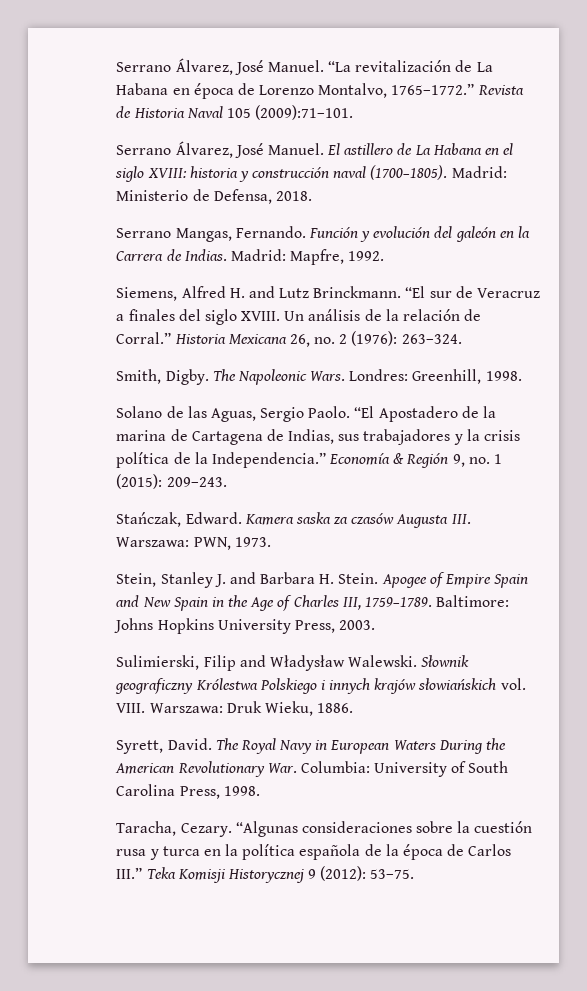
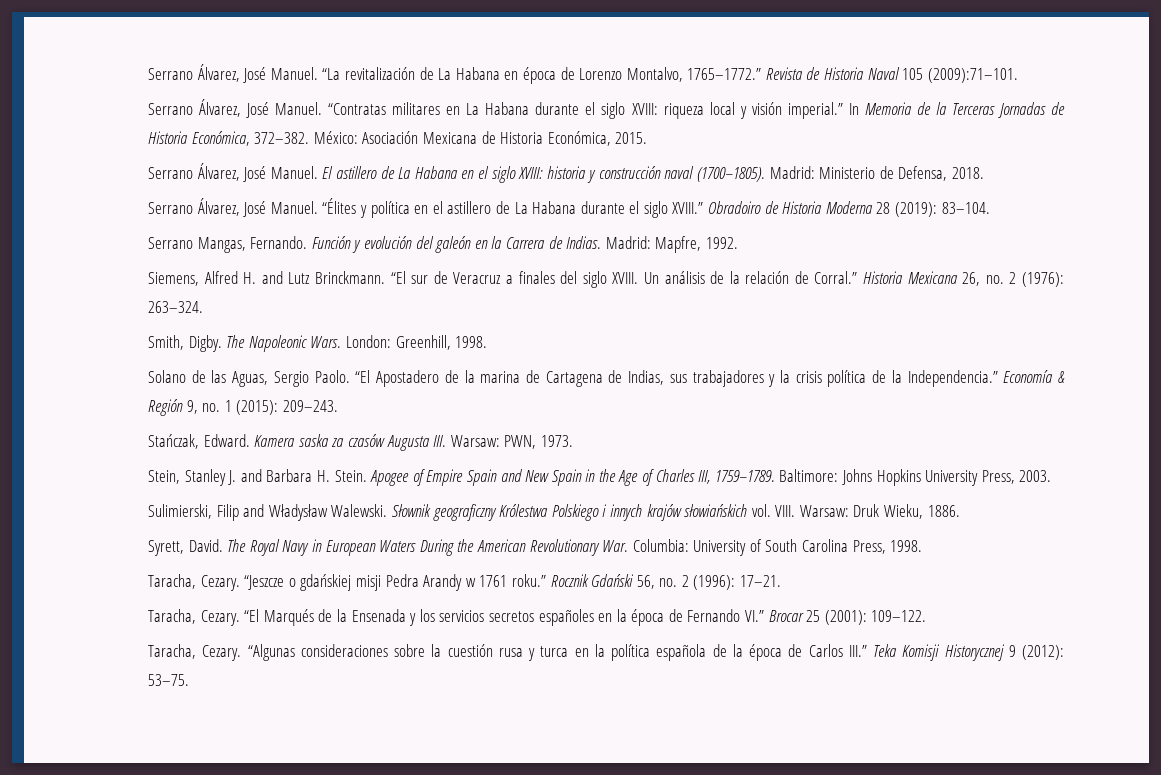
+ Serrano Álvarez, José Manuel. “Contratas militares en La Habana durante el siglo XVIII: riqueza local y visión imperial.” In Memoria de la Terceras Jornadas de Historia Económica, 372–382. México: Asociación Mexicana de Historia Económica, 2015.
+ Serrano Álvarez, José Manuel. “Élites y política en el astillero de La Habana durante el siglo XVIII.” Obradoiro de Historia Moderna 28 (2019): 83–104.
- Londres: Greenhill, 1998.
+ London: Greenhill, 1998.
- Kamera saska za czasów Augusta III. Warszawa: PWN, 1973.
+ Kamera saska za czasów Augusta III. Warsaw: PWN, 1973.
- Warszawa: Druk Wieku, 1886.
+ Warsaw: Druk Wieku, 1886.
+ Taracha, Cezary. “Jeszcze o gdańskiej misji Pedra Arandy w 1761 roku.” Rocznik Gdański 56, no. 2 (1996): 17–21.
+ Taracha, Cezary. “El Marqués de la Ensenada y los servicios secretos españoles en la época de Fernando VI.” Brocar 25 (2001): 109–122.

